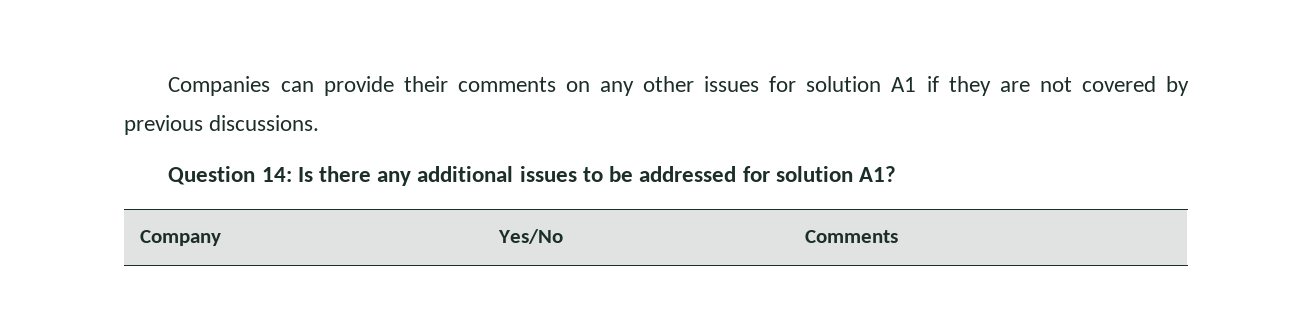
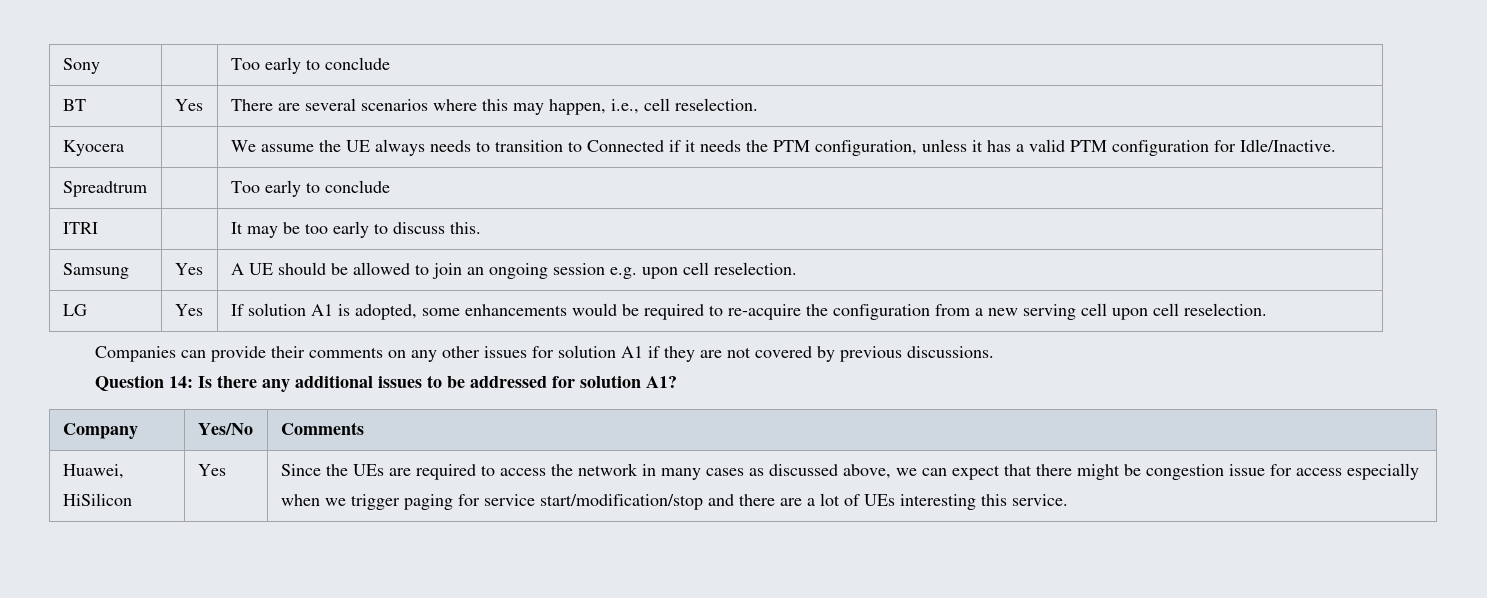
+ Sony | | Too early to conclude
+ BT | Yes | There are several scenarios where this may happen, i.e., cell reselection.
+ Kyocera | | We assume the UE always needs to transition to Connected if it needs the PTM configuration, unless it has a valid PTM configuration for Idle/Inactive.
+ Spreadtrum | | Too early to conclude
+ ITRI | | It may be too early to discuss this.
+ Samsung | Yes | A UE should be allowed to join an ongoing session e.g. upon cell reselection.
+ LG | Yes | If solution A1 is adopted, some enhancements would be required to re-acquire the configuration from a new serving cell upon cell reselection.
+ Huawei, HiSilicon | Yes | Since the UEs are required to access the network in many cases as discussed above, we can expect that there might be congestion issue for access especially when we trigger paging for service start/modification/stop and there are a lot of UEs interesting this service.

